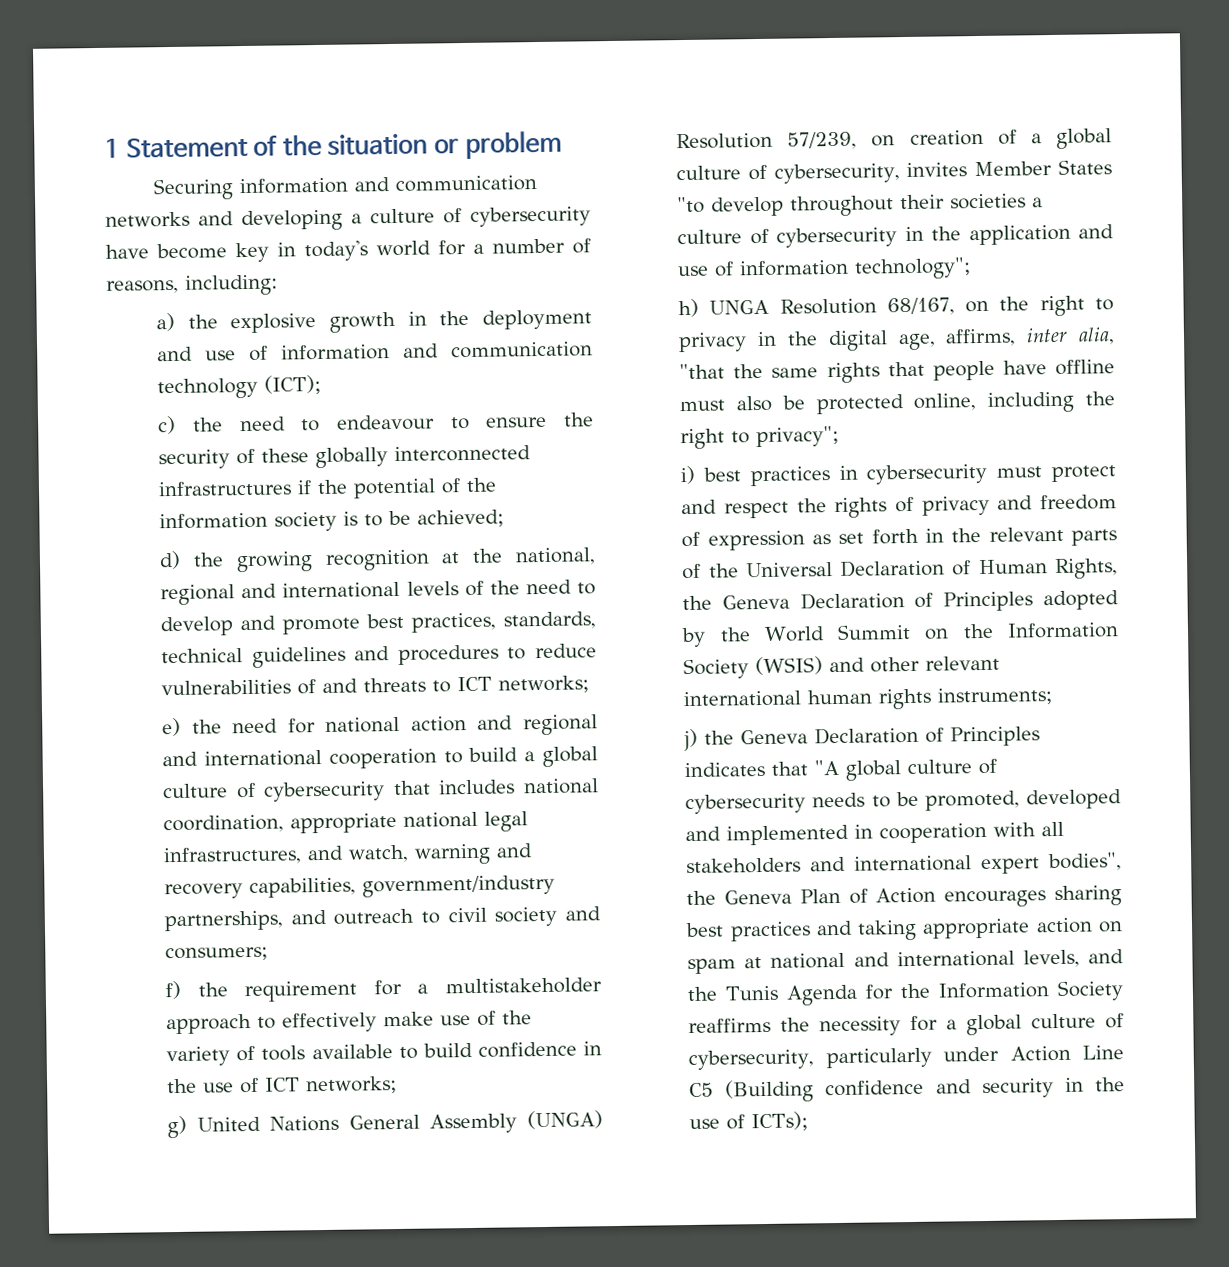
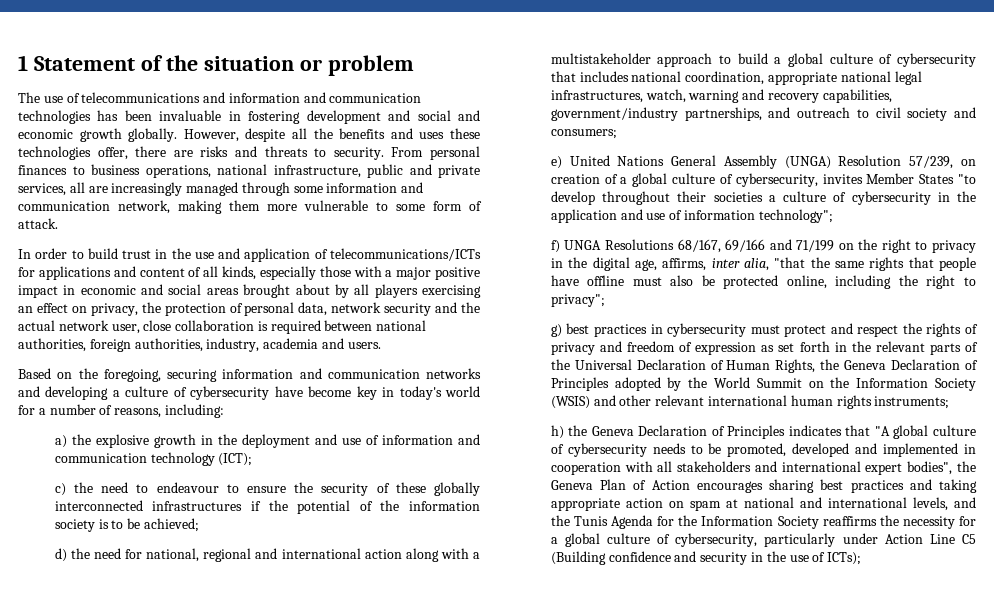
- Securing information and communication networks and developing a culture of cybersecurity have become key in today's world for a number of reasons, including:
+ The use of telecommunications and information and communication technologies has been invaluable in fostering development and social and economic growth globally. However, despite all the benefits and uses these technologies offer, there are risks and threats to security. From personal finances to business operations, national infrastructure, public and private services, all are increasingly managed through some information and communication network, making them more vulnerable to some form of attack.
+ In order to build trust in the use and application of telecommunications/ICTs for applications and content of all kinds, especially those with a major positive impact in economic and social areas brought about by all players exercising an effect on privacy, the protection of personal data, network security and the actual network user, close collaboration is required between national authorities, foreign authorities, industry, academia and users.
+ Based on the foregoing, securing information and communication networks and developing a culture of cybersecurity have become key in today's world for a number of reasons, including:
- d) the growing recognition at the national, regional and international levels of the need to develop and promote best practices, standards, technical guidelines and procedures to reduce vulnerabilities of and threats to ICT networks;
- e) the need for national action and regional and international cooperation to build a global culture of cybersecurity that includes national coordination, appropriate national legal infrastructures, and watch, warning and recovery capabilities, government/industry partnerships, and outreach to civil society and consumers;
+ d) the need for national, regional and international action along with a multistakeholder approach to build a global culture of cybersecurity that includes national coordination, appropriate national legal infrastructures, watch, warning and recovery capabilities, government/industry partnerships, and outreach to civil society and consumers;
- f) the requirement for a multistakeholder approach to effectively make use of the variety of tools available to build confidence in the use of ICT networks;
- g) United Nations General Assembly (UNGA) Resolution 57/239, on creation of a global culture of cybersecurity, invites Member States "to develop throughout their societies a culture of cybersecurity in the application and use of information technology";
+ e) United Nations General Assembly (UNGA) Resolution 57/239, on creation of a global culture of cybersecurity, invites Member States "to develop throughout their societies a culture of cybersecurity in the application and use of information technology";
- h) UNGA Resolution 68/167, on the right to privacy in the digital age, affirms, inter alia, "that the same rights that people have offline must also be protected online, including the right to privacy";
+ f) UNGA Resolutions 68/167, 69/166 and 71/199 on the right to privacy in the digital age, affirms, inter alia, "that the same rights that people have offline must also be protected online, including the right to privacy";
- i) best practices in cybersecurity must protect and respect the rights of privacy and freedom of expression as set forth in the relevant parts of the Universal Declaration of Human Rights, the Geneva Declaration of Principles adopted by the World Summit on the Information Society (WSIS) and other relevant international human rights instruments;
+ g) best practices in cybersecurity must protect and respect the rights of privacy and freedom of expression as set forth in the relevant parts of the Universal Declaration of Human Rights, the Geneva Declaration of Principles adopted by the World Summit on the Information Society (WSIS) and other relevant international human rights instruments;
- j) the Geneva Declaration of Principles indicates that "A global culture of cybersecurity needs to be promoted, developed and implemented in cooperation with all stakeholders and international expert bodies", the Geneva Plan of Action encourages sharing best practices and taking appropriate action on spam at national and international levels, and the Tunis Agenda for the Information Society reaffirms the necessity for a global culture of cybersecurity, particularly under Action Line C5 (Building confidence and security in the use of ICTs);
+ h) the Geneva Declaration of Principles indicates that "A global culture of cybersecurity needs to be promoted, developed and implemented in cooperation with all stakeholders and international expert bodies", the Geneva Plan of Action encourages sharing best practices and taking appropriate action on spam at national and international levels, and the Tunis Agenda for the Information Society reaffirms the necessity for a global culture of cybersecurity, particularly under Action Line C5 (Building confidence and security in the use of ICTs);

